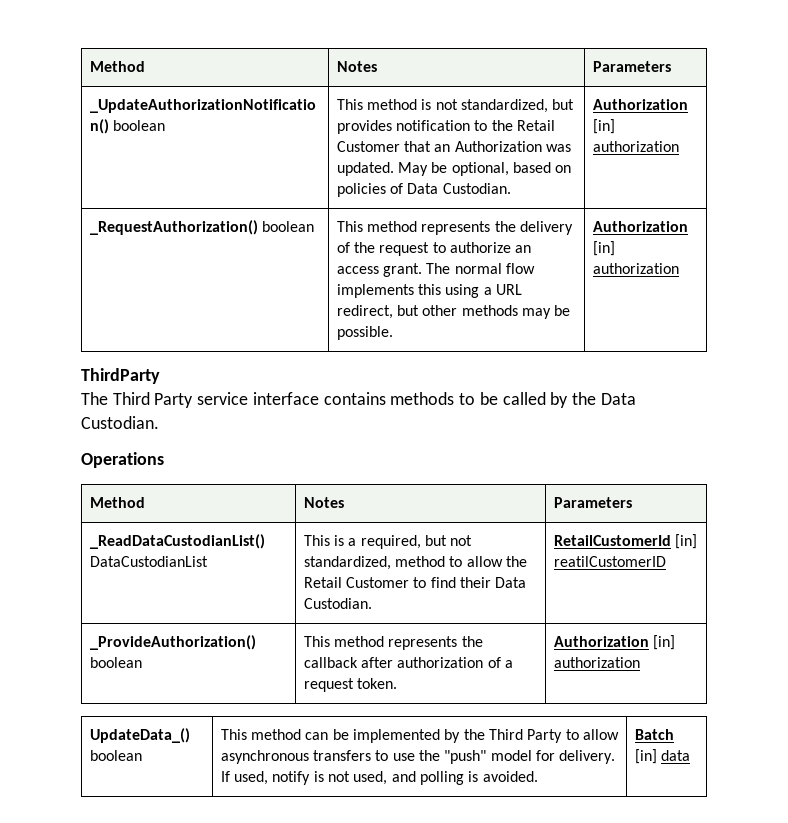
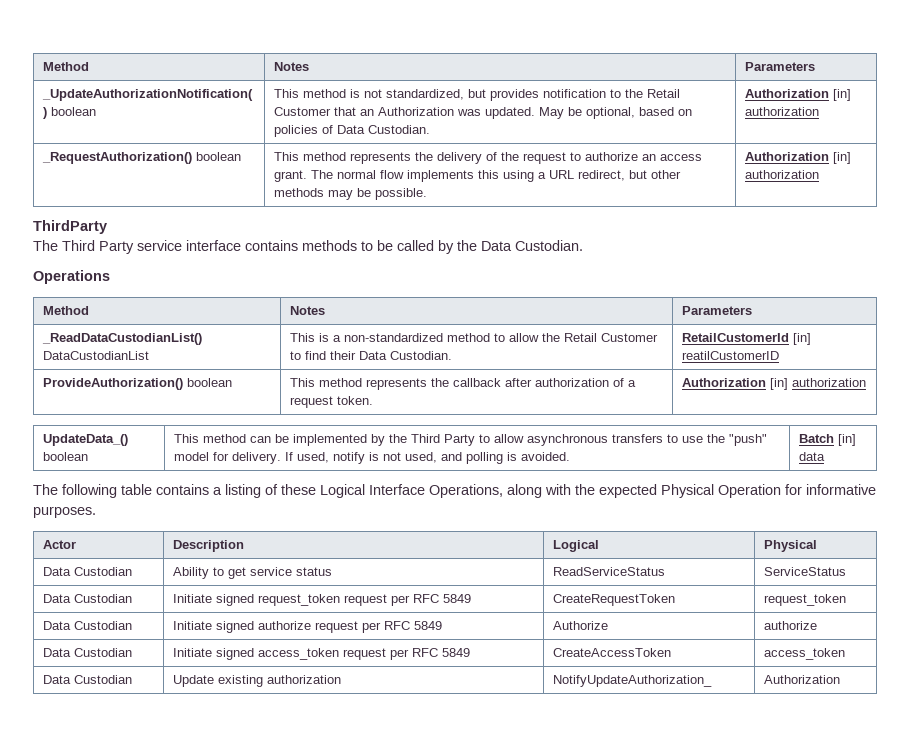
- _ReadDataCustodianList() DataCustodianList | This is a required, but not standardized, method to allow the Retail Customer to find their Data Custodian. | RetailCustomerId [in] reatilCustomerID
+ _ReadDataCustodianList() DataCustodianList | This is a non-standardized method to allow the Retail Customer to find their Data Custodian. | RetailCustomerId [in] reatilCustomerID
- _ProvideAuthorization() boolean | This method represents the callback after authorization of a request token. | Authorization [in] authorization
+ ProvideAuthorization() boolean | This method represents the callback after authorization of a request token. | Authorization [in] authorization
+ The following table contains a listing of these Logical Interface Operations, along with the expected Physical Operation for informative purposes.
+ Actor | Description | Logical | Physical
+ Data Custodian | Ability to get service status | ReadServiceStatus | ServiceStatus
+ Data Custodian | Initiate signed request_token request per RFC 5849 | CreateRequestToken | request_token
+ Data Custodian | Initiate signed authorize request per RFC 5849 | Authorize | authorize
+ Data Custodian | Initiate signed access_token request per RFC 5849 | CreateAccessToken | access_token
+ Data Custodian | Update existing authorization | NotifyUpdateAuthorization_ | Authorization

